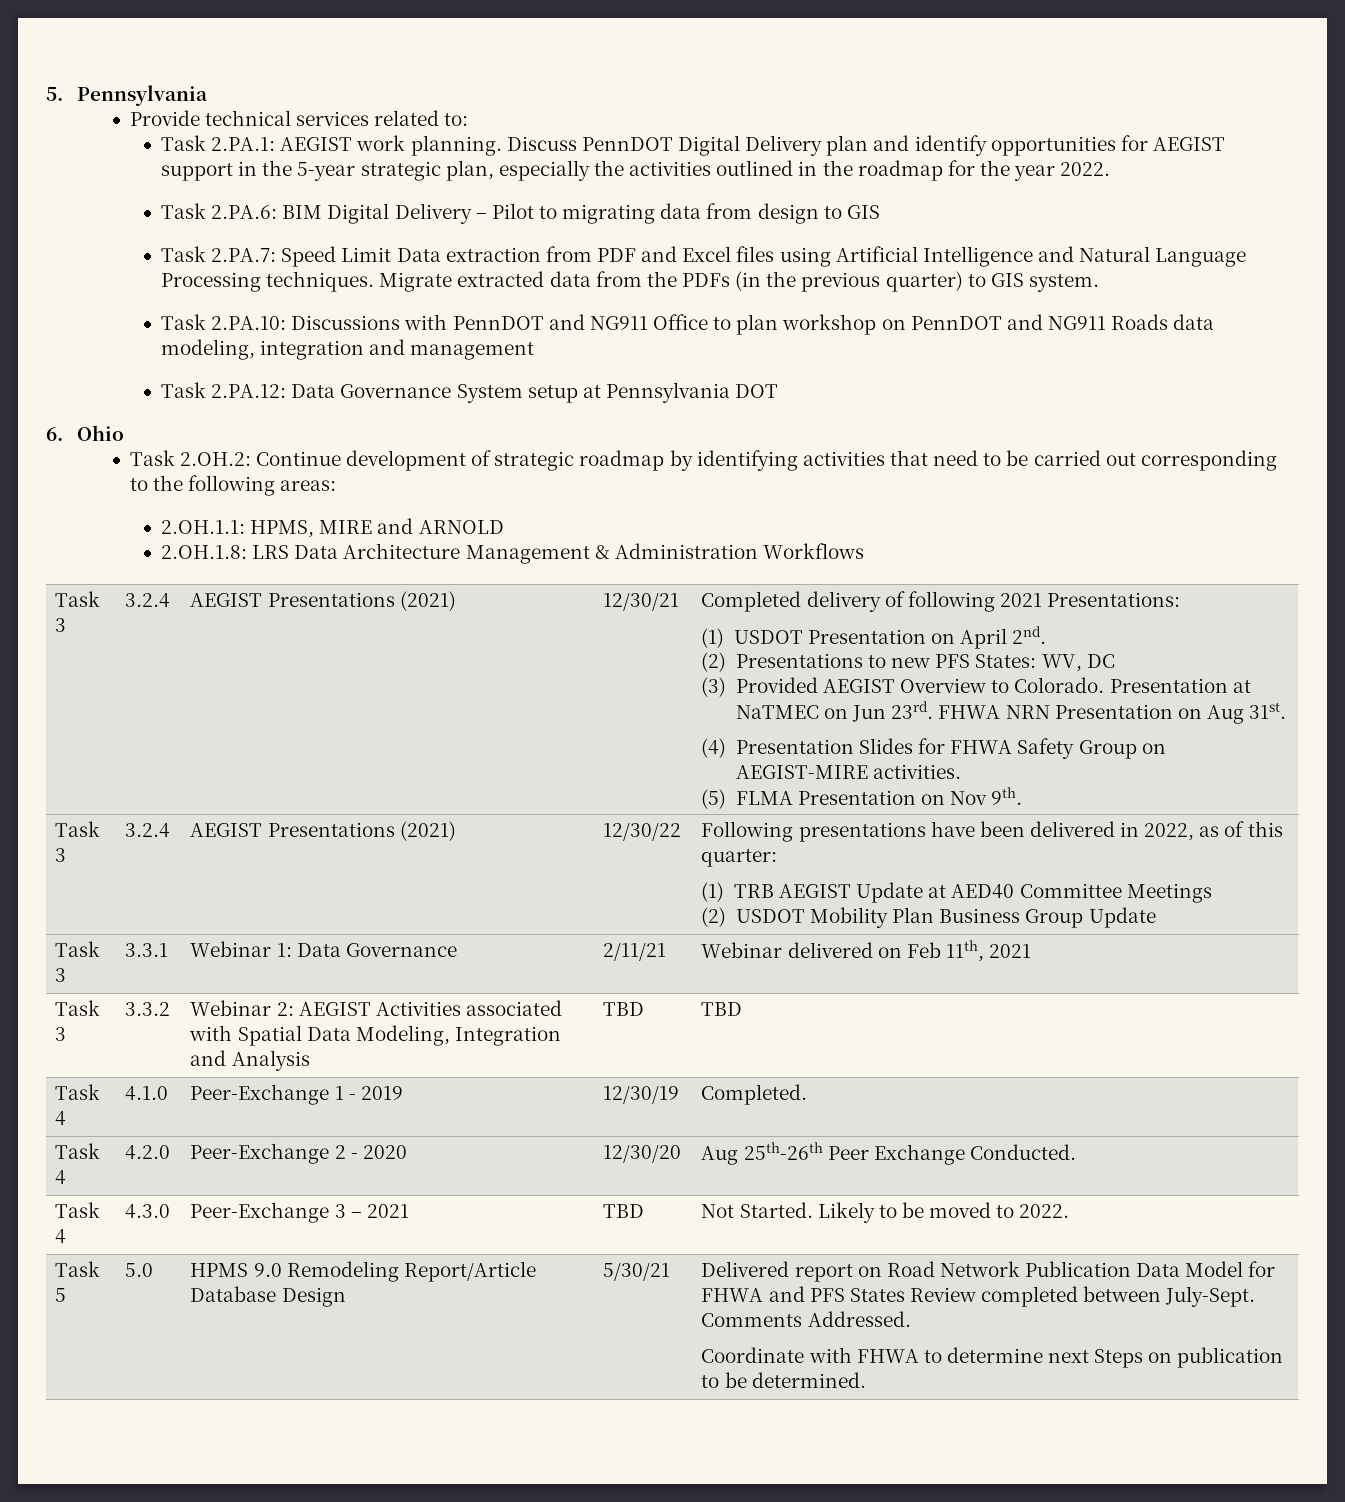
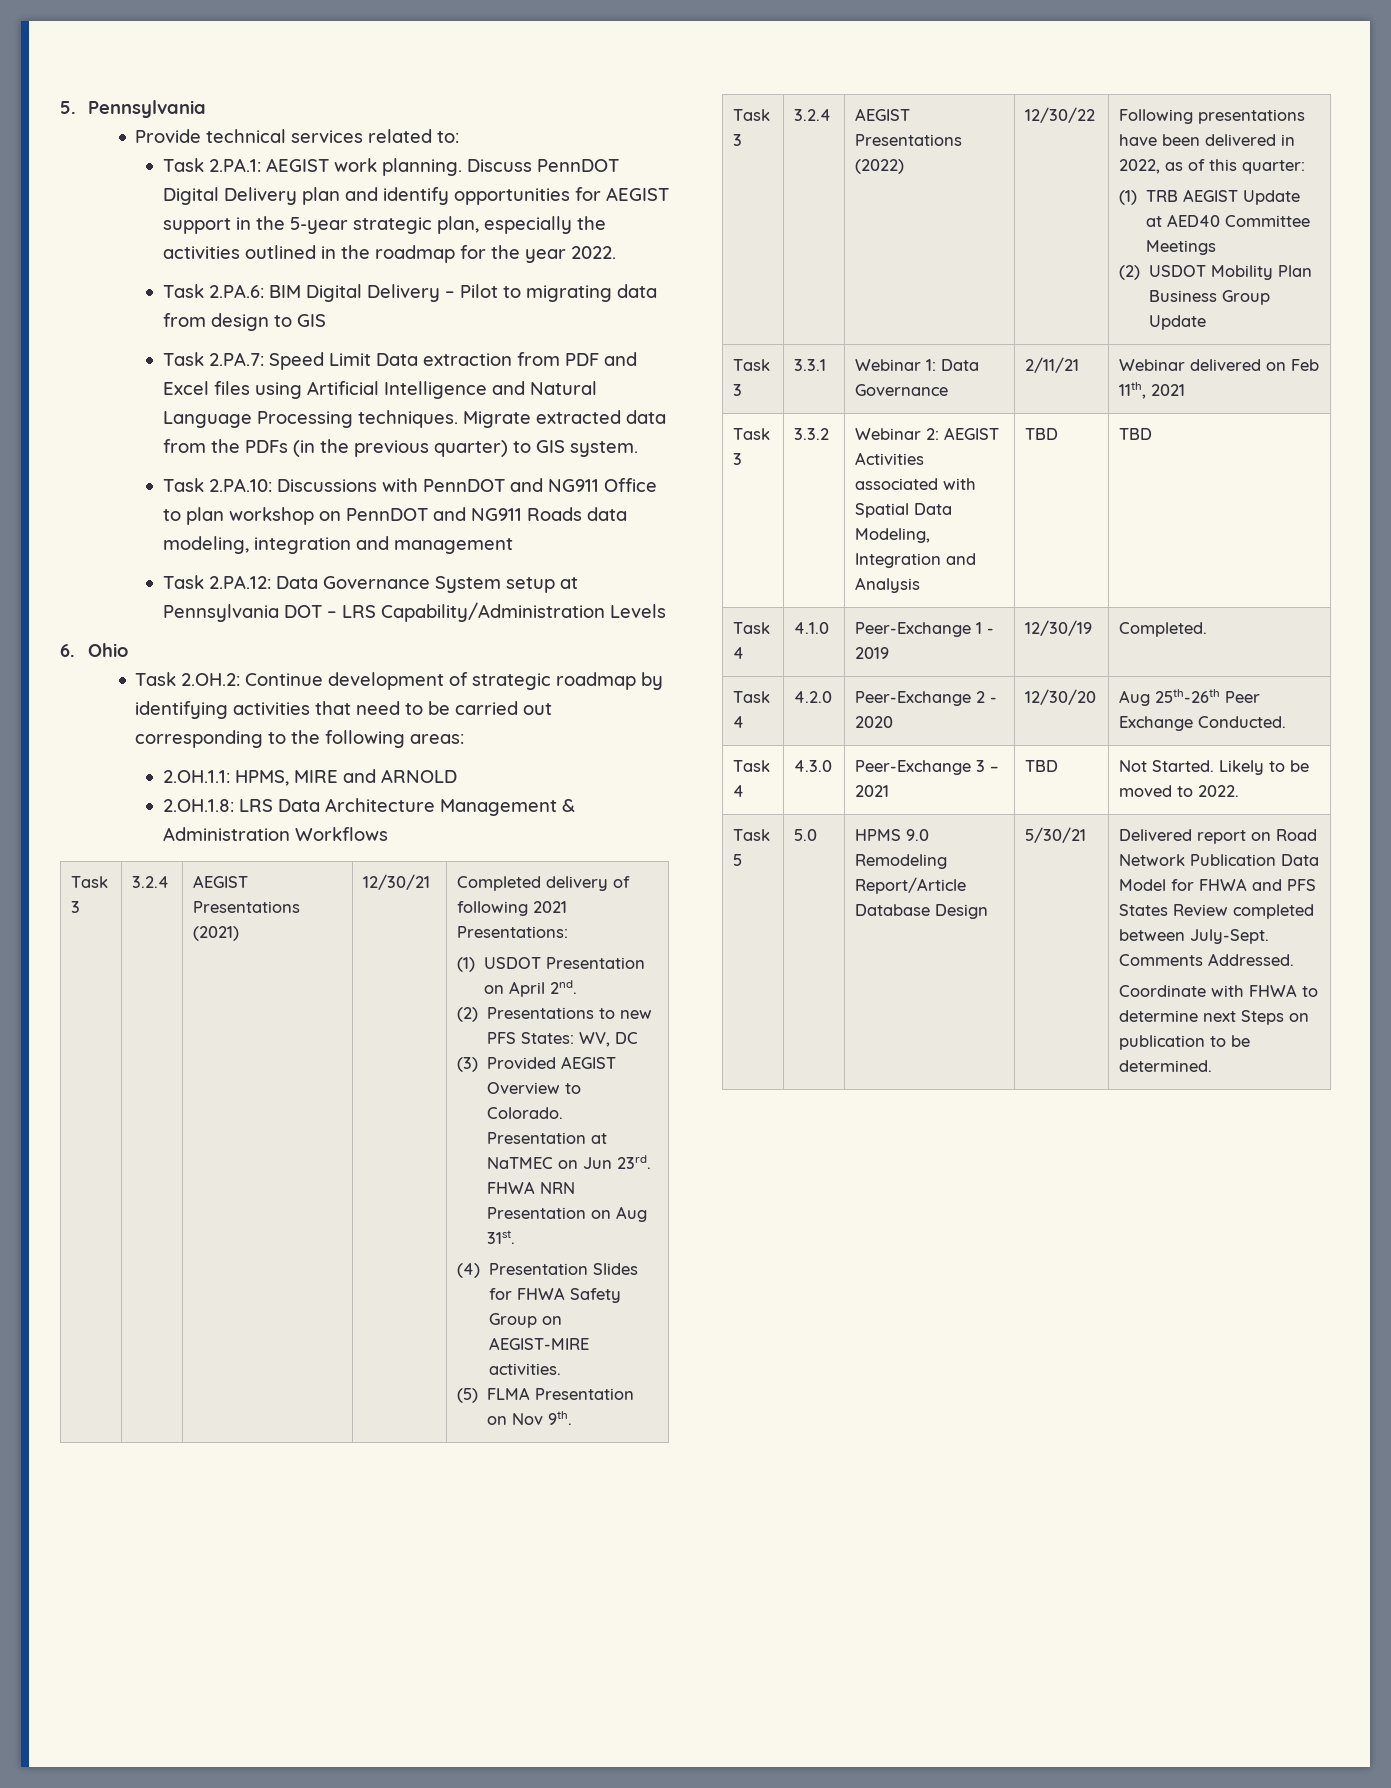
- Task 2.PA.12: Data Governance System setup at Pennsylvania DOT
+ Task 2.PA.12: Data Governance System setup at Pennsylvania DOT – LRS Capability/Administration Levels
- Task 3 | 3.2.4 | AEGIST Presentations (2021) | 12/30/22 | Following presentations have been delivered in 2022, as of this quarter:
+ Task 3 | 3.2.4 | AEGIST Presentations (2022) | 12/30/22 | Following presentations have been delivered in 2022, as of this quarter:

